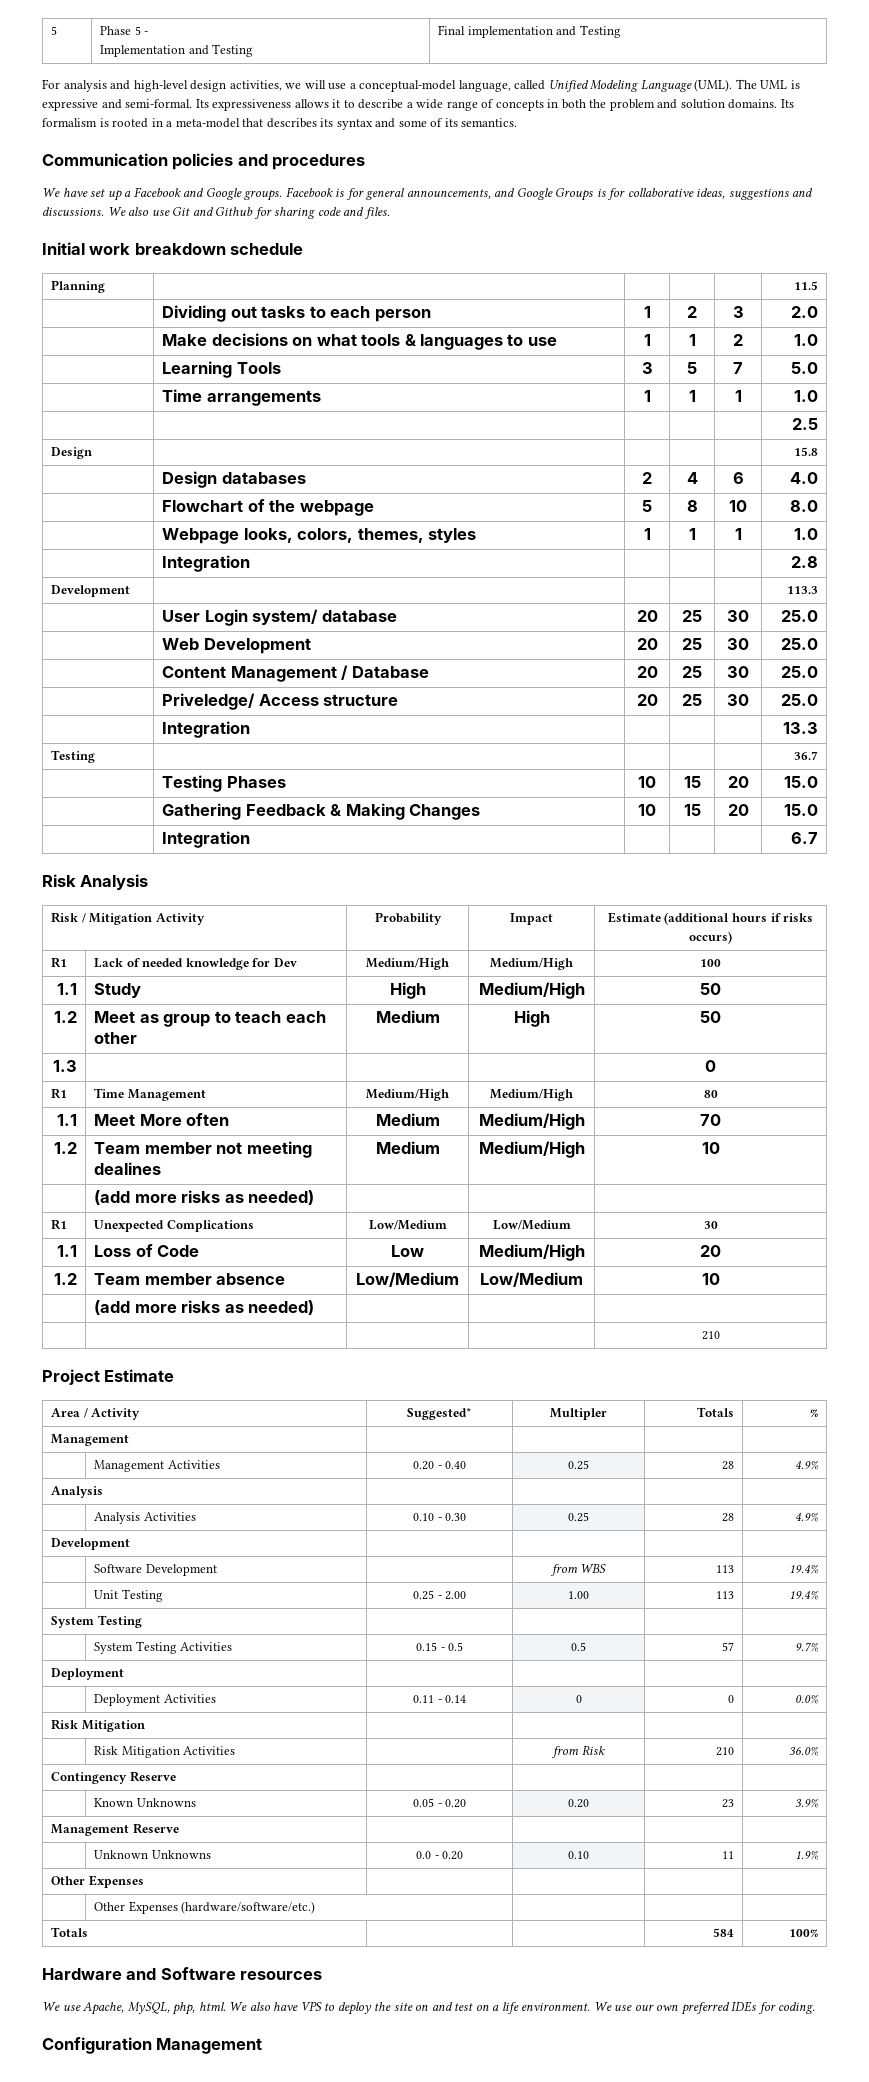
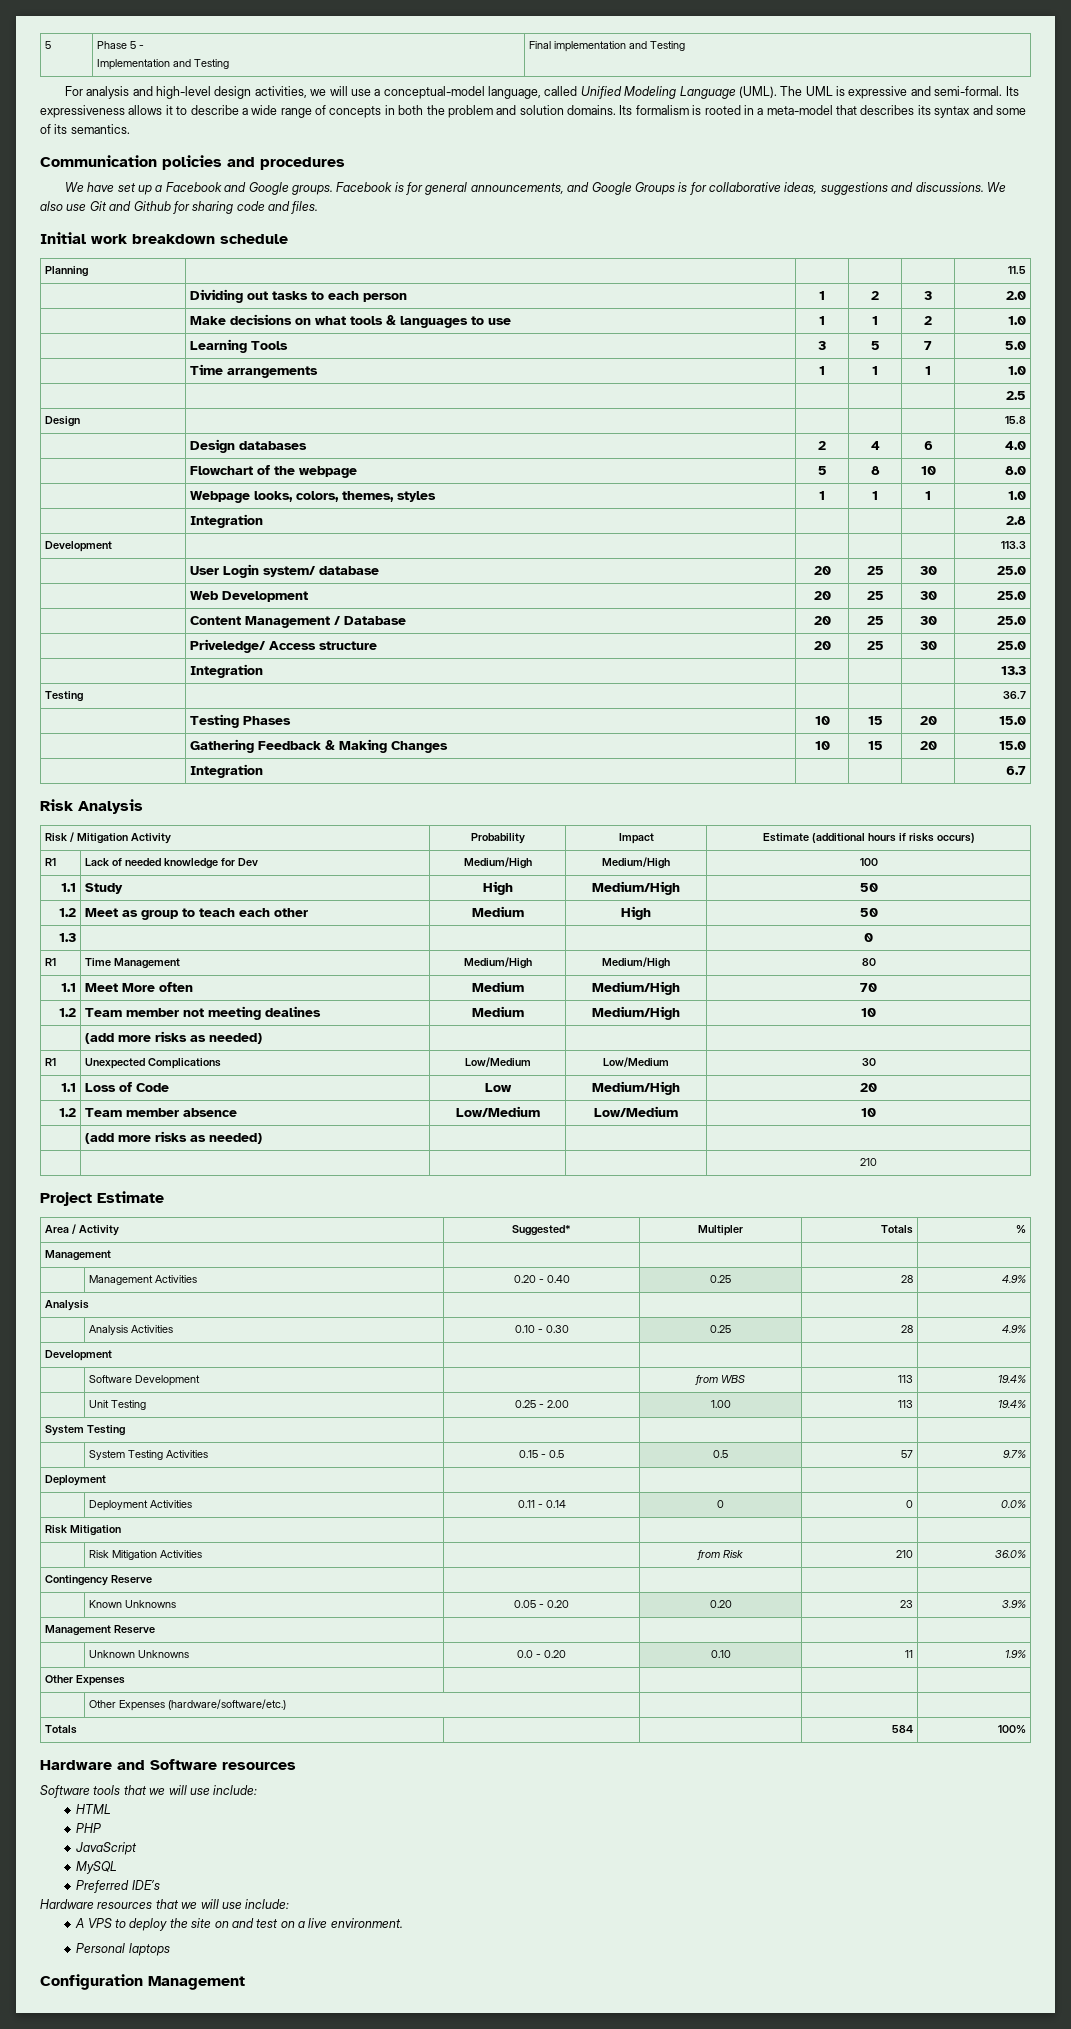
- We use Apache, MySQL, php, html. We also have VPS to deploy the site on and test on a life environment. We use our own preferred IDEs for coding.
+ Software tools that we will use include:
+ HTML
+ PHP
+ JavaScript
+ MySQL
+ Preferred IDE’s
+ Hardware resources that we will use include:
+ A VPS to deploy the site on and test on a live environment.
+ Personal laptops

